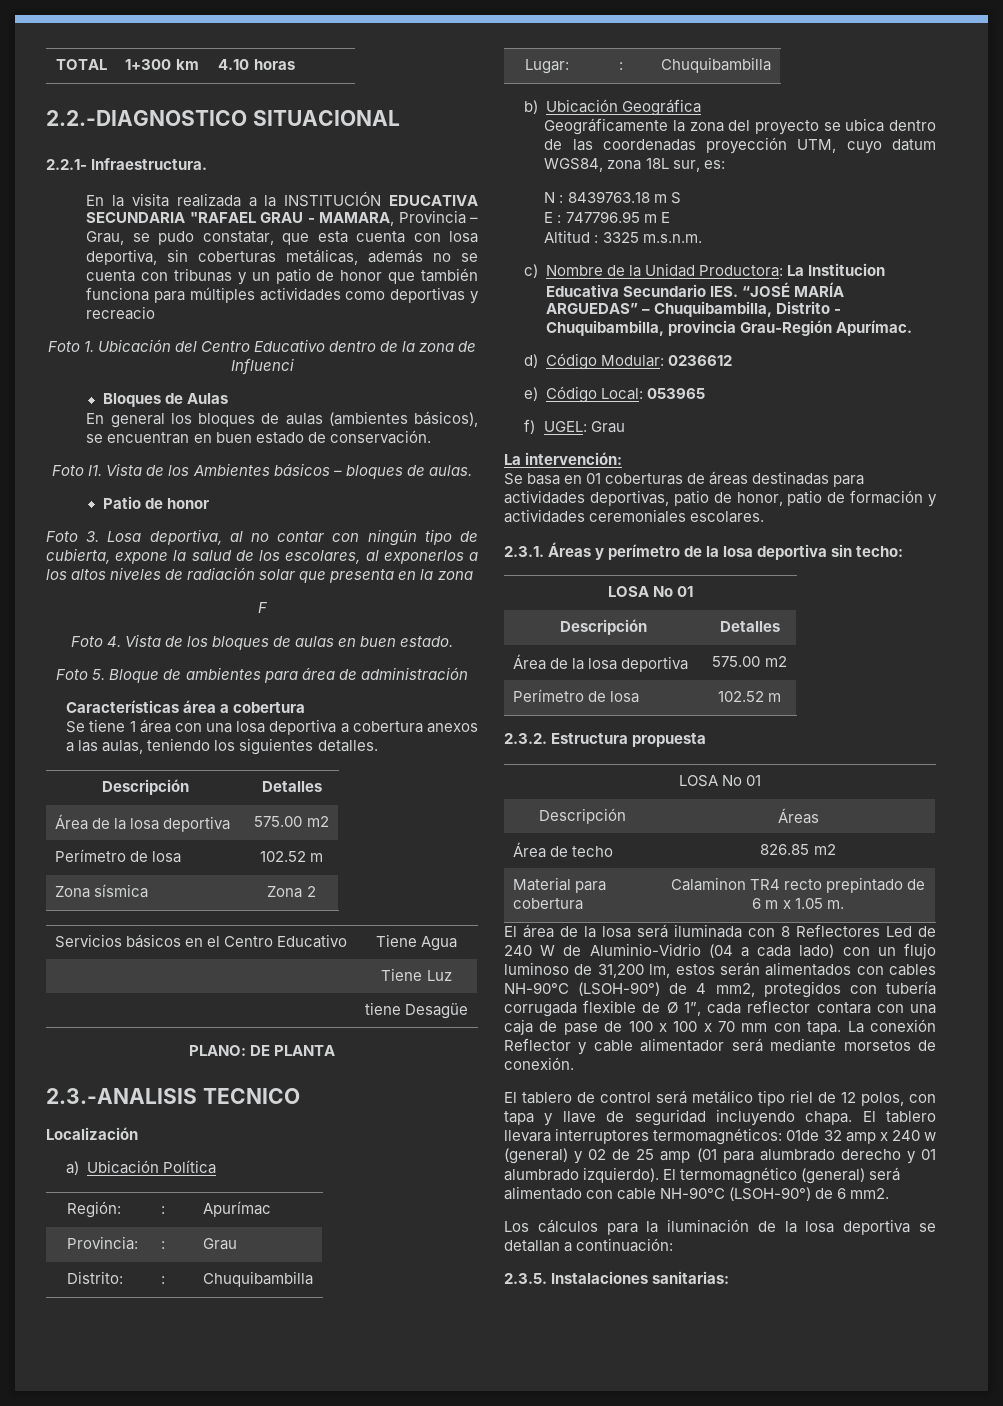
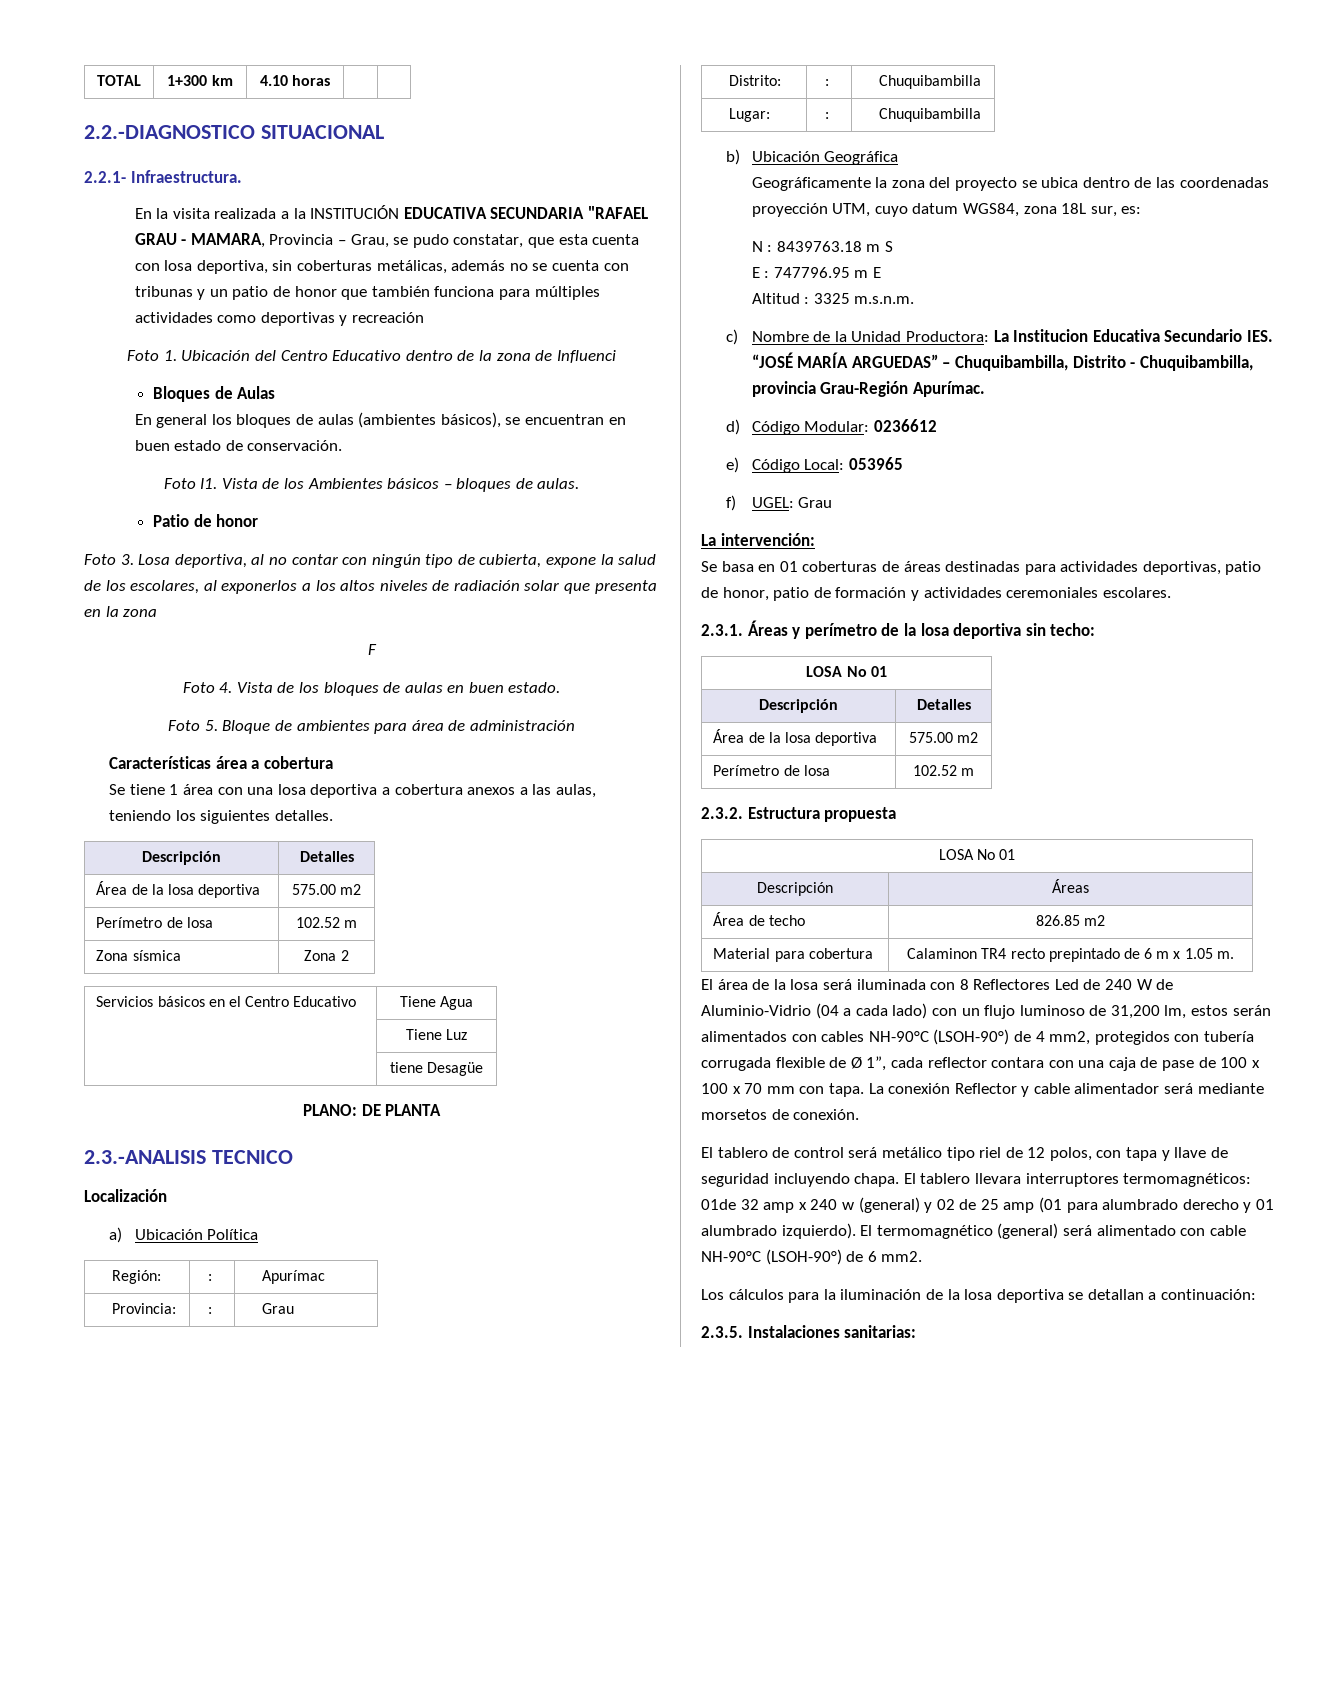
- En la visita realizada a la INSTITUCIÓN EDUCATIVA SECUNDARIA "RAFAEL GRAU - MAMARA, Provincia – Grau, se pudo constatar, que esta cuenta con losa deportiva, sin coberturas metálicas, además no se cuenta con tribunas y un patio de honor que también funciona para múltiples actividades como deportivas y recreacio
+ En la visita realizada a la INSTITUCIÓN EDUCATIVA SECUNDARIA "RAFAEL GRAU - MAMARA, Provincia – Grau, se pudo constatar, que esta cuenta con losa deportiva, sin coberturas metálicas, además no se cuenta con tribunas y un patio de honor que también funciona para múltiples actividades como deportivas y recreación

